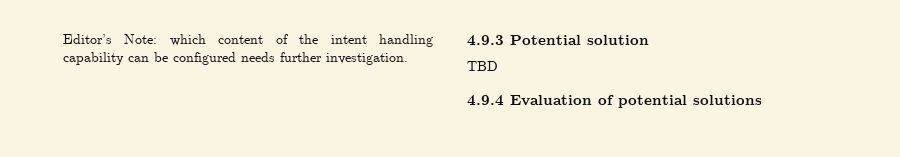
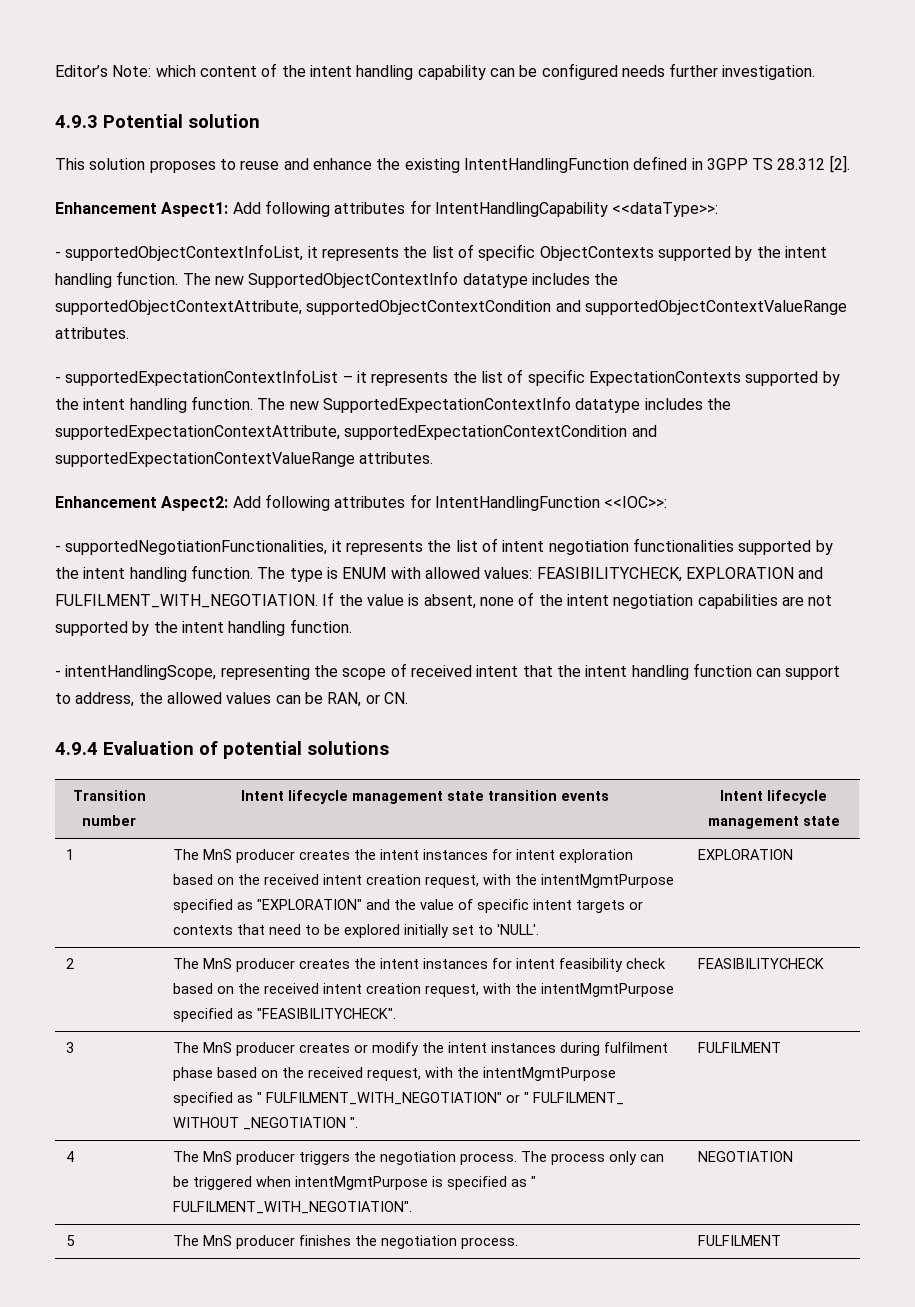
- TBD
+ This solution proposes to reuse and enhance the existing IntentHandlingFunction defined in 3GPP TS 28.312 [2].
+ Enhancement Aspect1: Add following attributes for IntentHandlingCapability <<dataType>>:
+ - supportedObjectContextInfoList, it represents the list of specific ObjectContexts supported by the intent handling function. The new SupportedObjectContextInfo datatype includes the supportedObjectContextAttribute, supportedObjectContextCondition and supportedObjectContextValueRange attributes.
+ - supportedExpectationContextInfoList – it represents the list of specific ExpectationContexts supported by the intent handling function. The new SupportedExpectationContextInfo datatype includes the supportedExpectationContextAttribute, supportedExpectationContextCondition and supportedExpectationContextValueRange attributes.
+ Enhancement Aspect2: Add following attributes for IntentHandlingFunction <<IOC>>:
+ - supportedNegotiationFunctionalities, it represents the list of intent negotiation functionalities supported by the intent handling function. The type is ENUM with allowed values: FEASIBILITYCHECK, EXPLORATION and FULFILMENT_WITH_NEGOTIATION. If the value is absent, none of the intent negotiation capabilities are not supported by the intent handling function.
+ - intentHandlingScope, representing the scope of received intent that the intent handling function can support to address, the allowed values can be RAN, or CN.
+ Transition number | Intent lifecycle management state transition events | Intent lifecycle management state
+ 1 | The MnS producer creates the intent instances for intent exploration based on the received intent creation request, with the intentMgmtPurpose specified as "EXPLORATION" and the value of specific intent targets or contexts that need to be explored initially set to 'NULL'. | EXPLORATION
+ 2 | The MnS producer creates the intent instances for intent feasibility check based on the received intent creation request, with the intentMgmtPurpose specified as "FEASIBILITYCHECK". | FEASIBILITYCHECK
+ 3 | The MnS producer creates or modify the intent instances during fulfilment phase based on the received request, with the intentMgmtPurpose specified as " FULFILMENT_WITH_NEGOTIATION" or " FULFILMENT_ WITHOUT _NEGOTIATION ". | FULFILMENT
+ 4 | The MnS producer triggers the negotiation process. The process only can be triggered when intentMgmtPurpose is specified as " FULFILMENT_WITH_NEGOTIATION". | NEGOTIATION
+ 5 | The MnS producer finishes the negotiation process. | FULFILMENT

